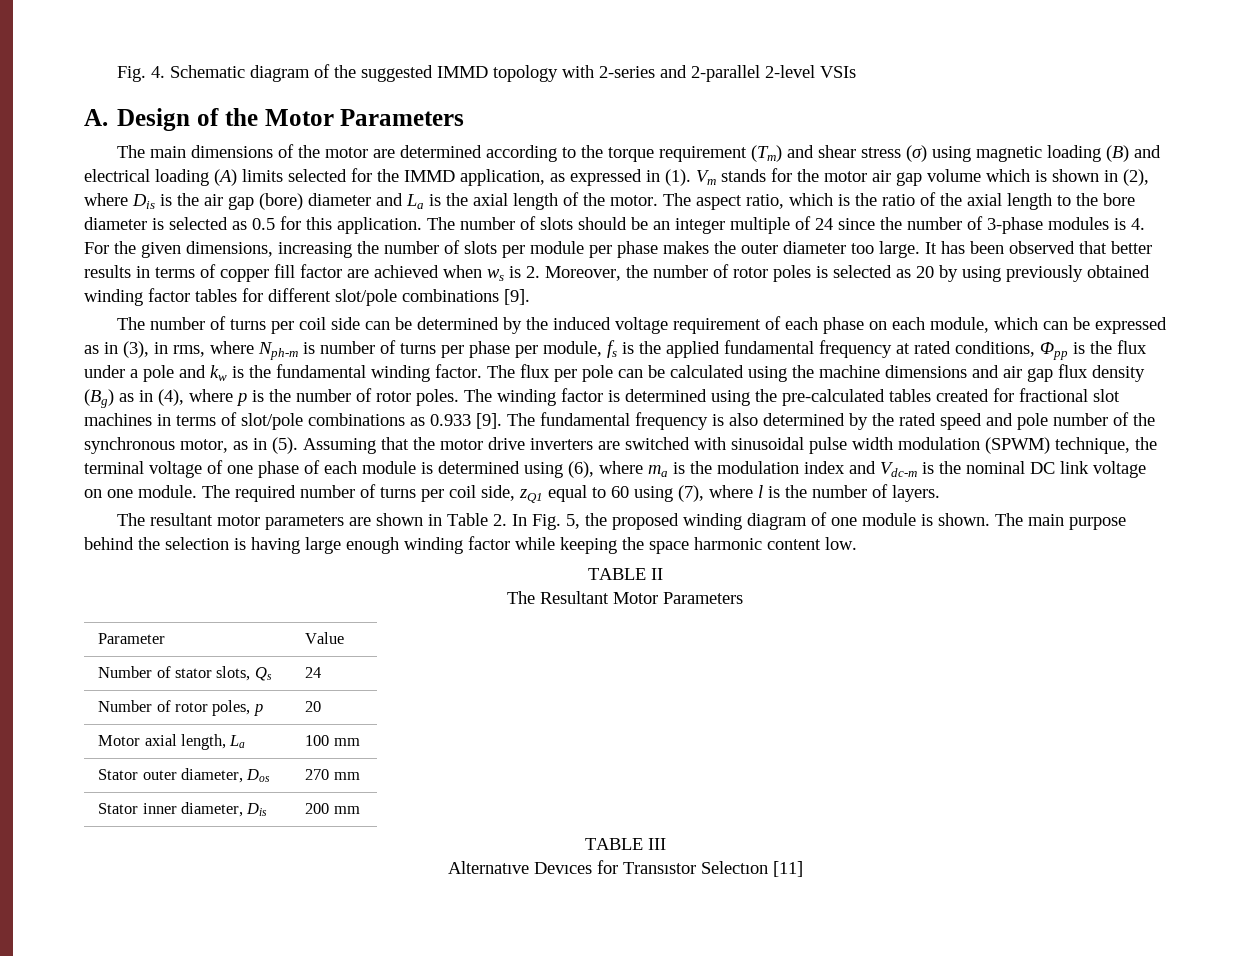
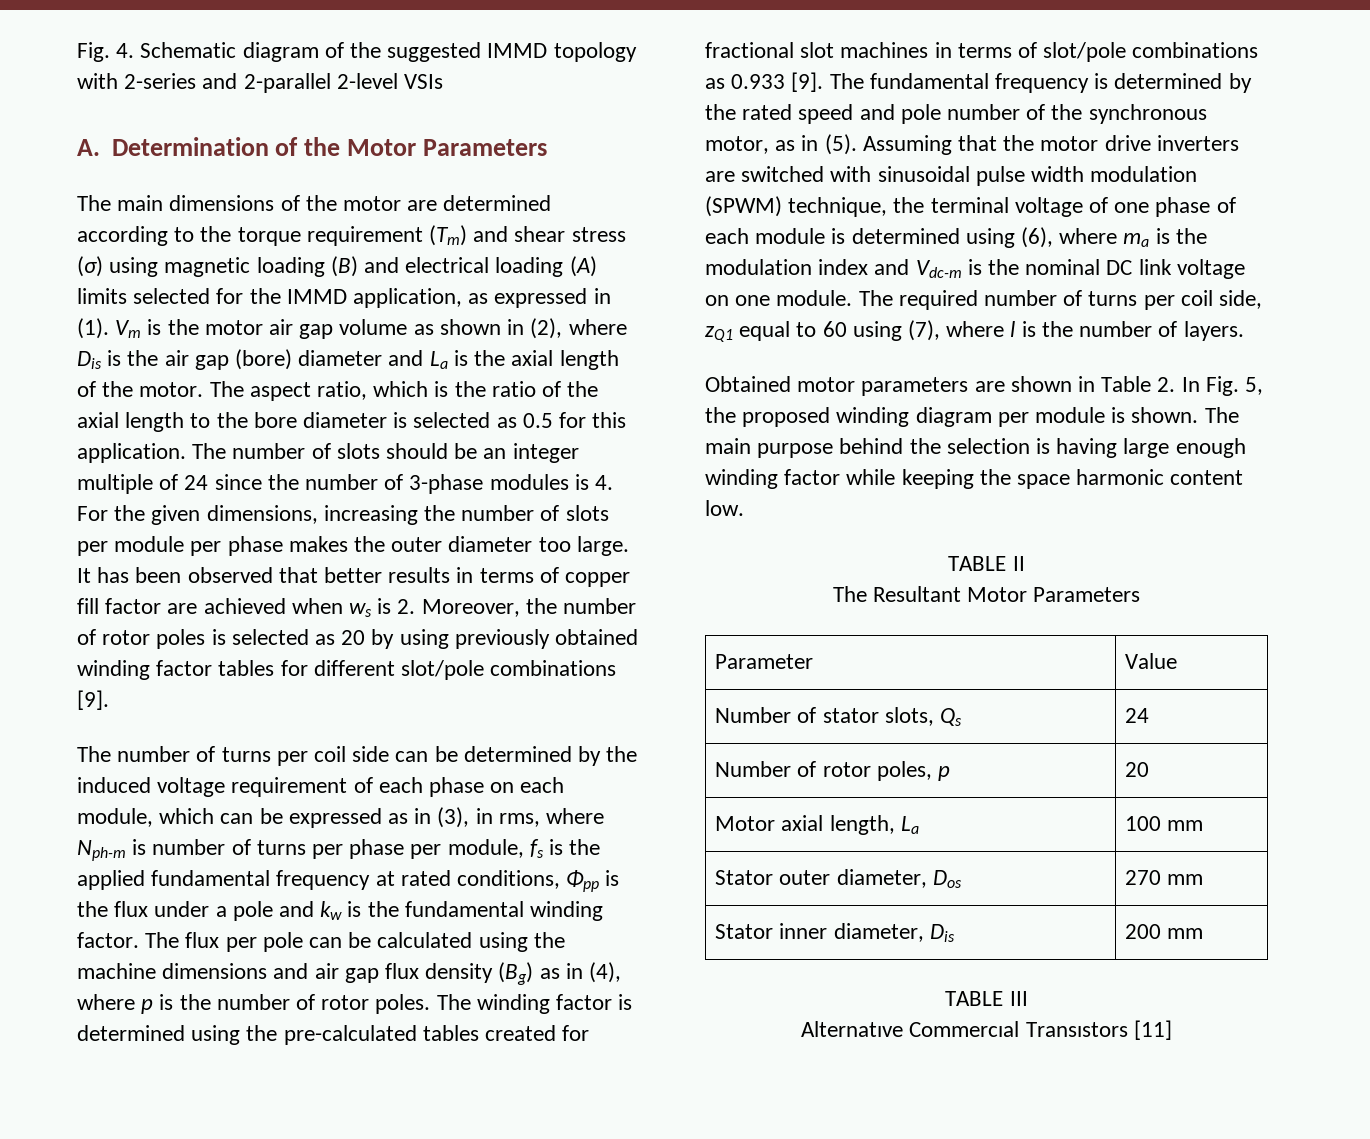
- A. Design of the Motor Parameters
+ A. Determination of the Motor Parameters
- Vm stands for the motor air gap volume which is shown in (2), where Dis is the air gap (bore) diameter and La is the axial length of the motor.
+ Vm is the motor air gap volume as shown in (2), where Dis is the air gap (bore) diameter and La is the axial length of the motor.
- The fundamental frequency is also determined by the rated speed and pole number of the synchronous motor, as in (5).
+ The fundamental frequency is determined by the rated speed and pole number of the synchronous motor, as in (5).
- The resultant motor parameters are shown in Table 2. In Fig. 5, the proposed winding diagram of one module is shown.
+ Obtained motor parameters are shown in Table 2. In Fig. 5, the proposed winding diagram per module is shown.
- Alternatıve Devıces for Transıstor Selectıon [11]
+ Alternatıve Commercıal Transıstors [11]

